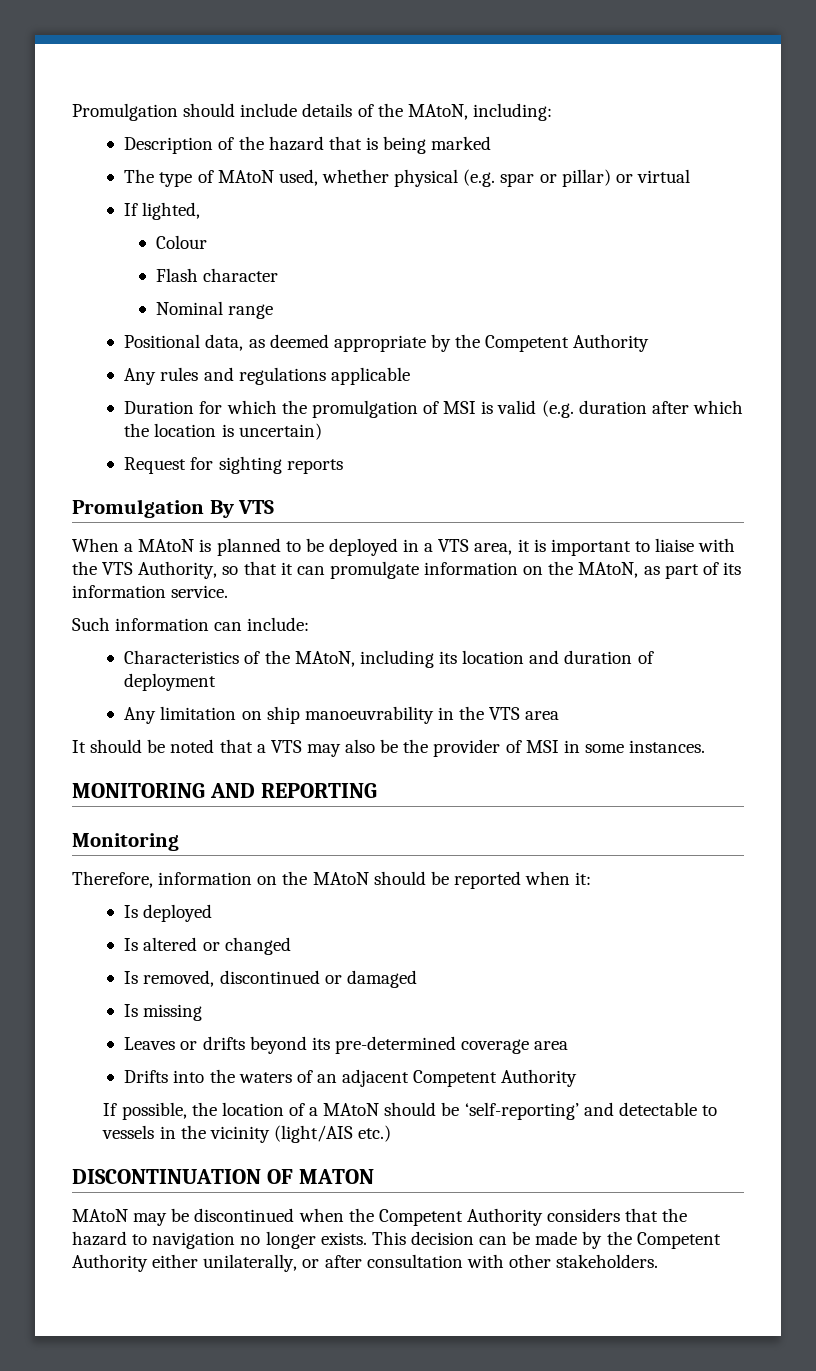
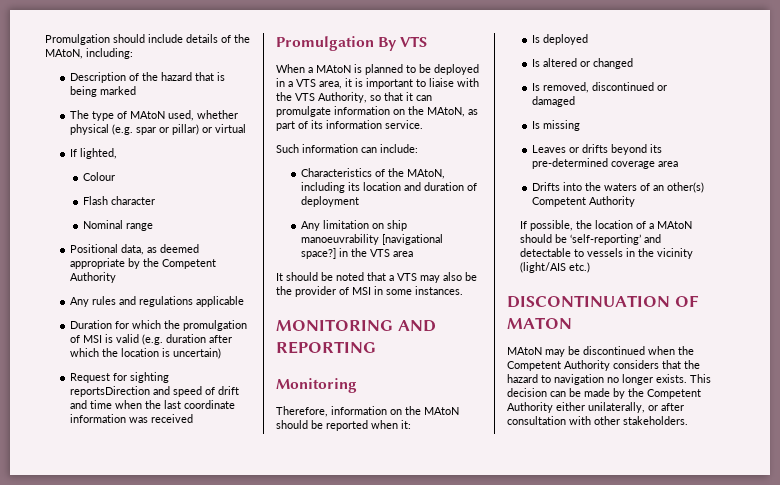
- Request for sighting reports
+ Request for sighting reportsDirection and speed of drift and time when the last coordinate information was received
- Any limitation on ship manoeuvrability in the VTS area
+ Any limitation on ship manoeuvrability [navigational space?] in the VTS area
- Drifts into the waters of an adjacent Competent Authority
+ Drifts into the waters of an other(s) Competent Authority

